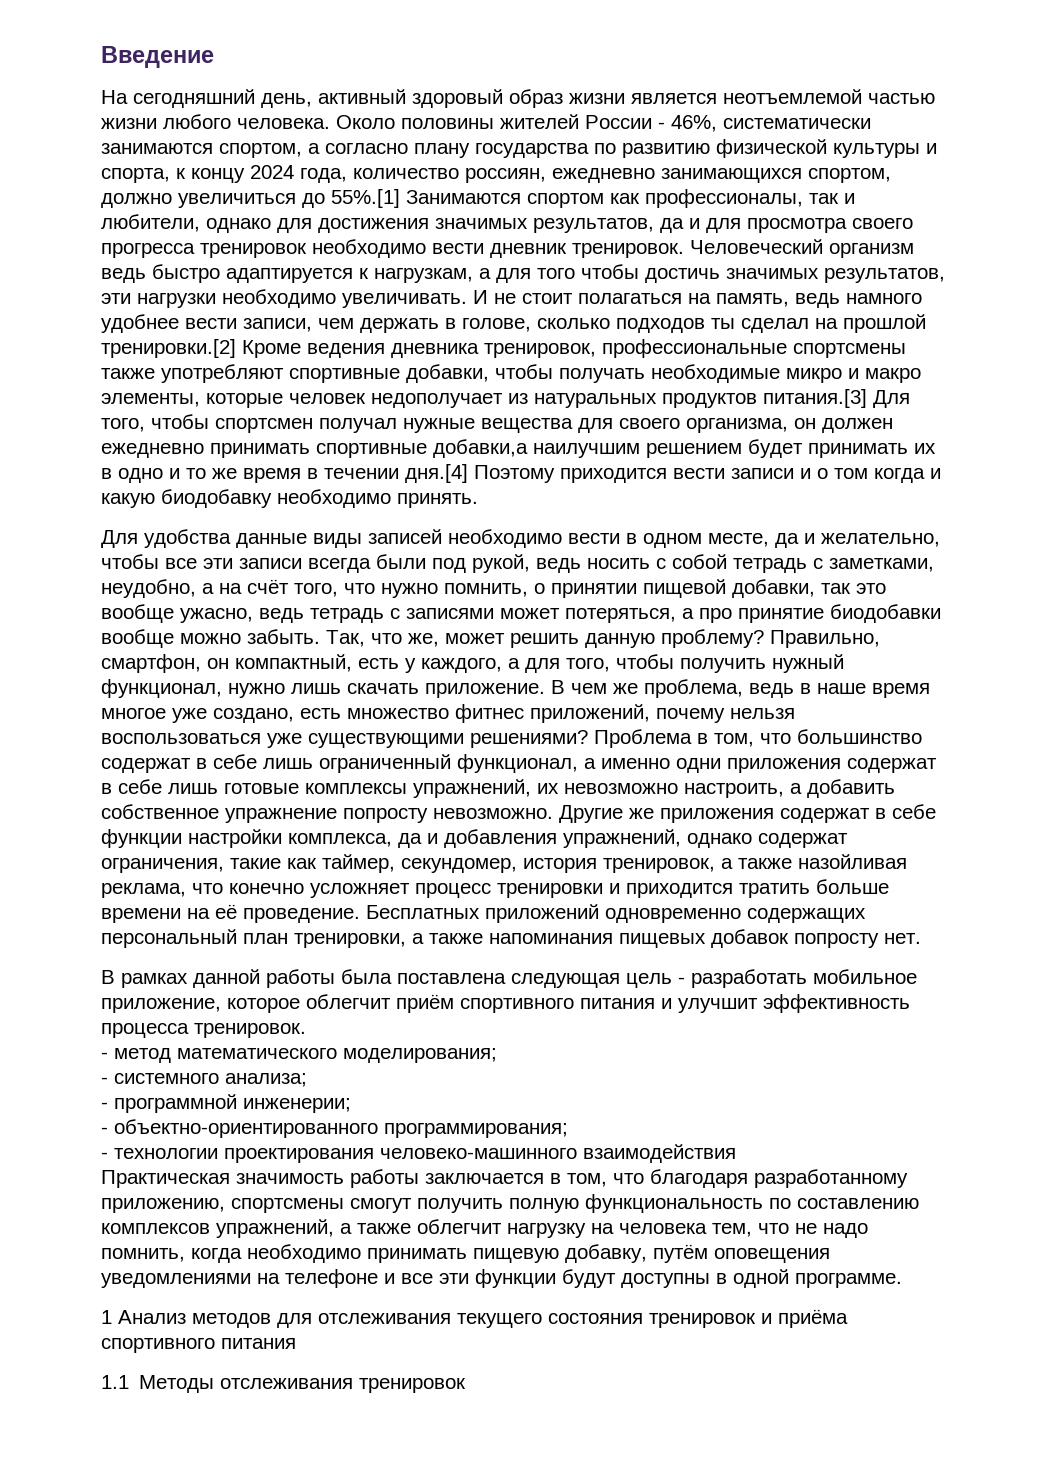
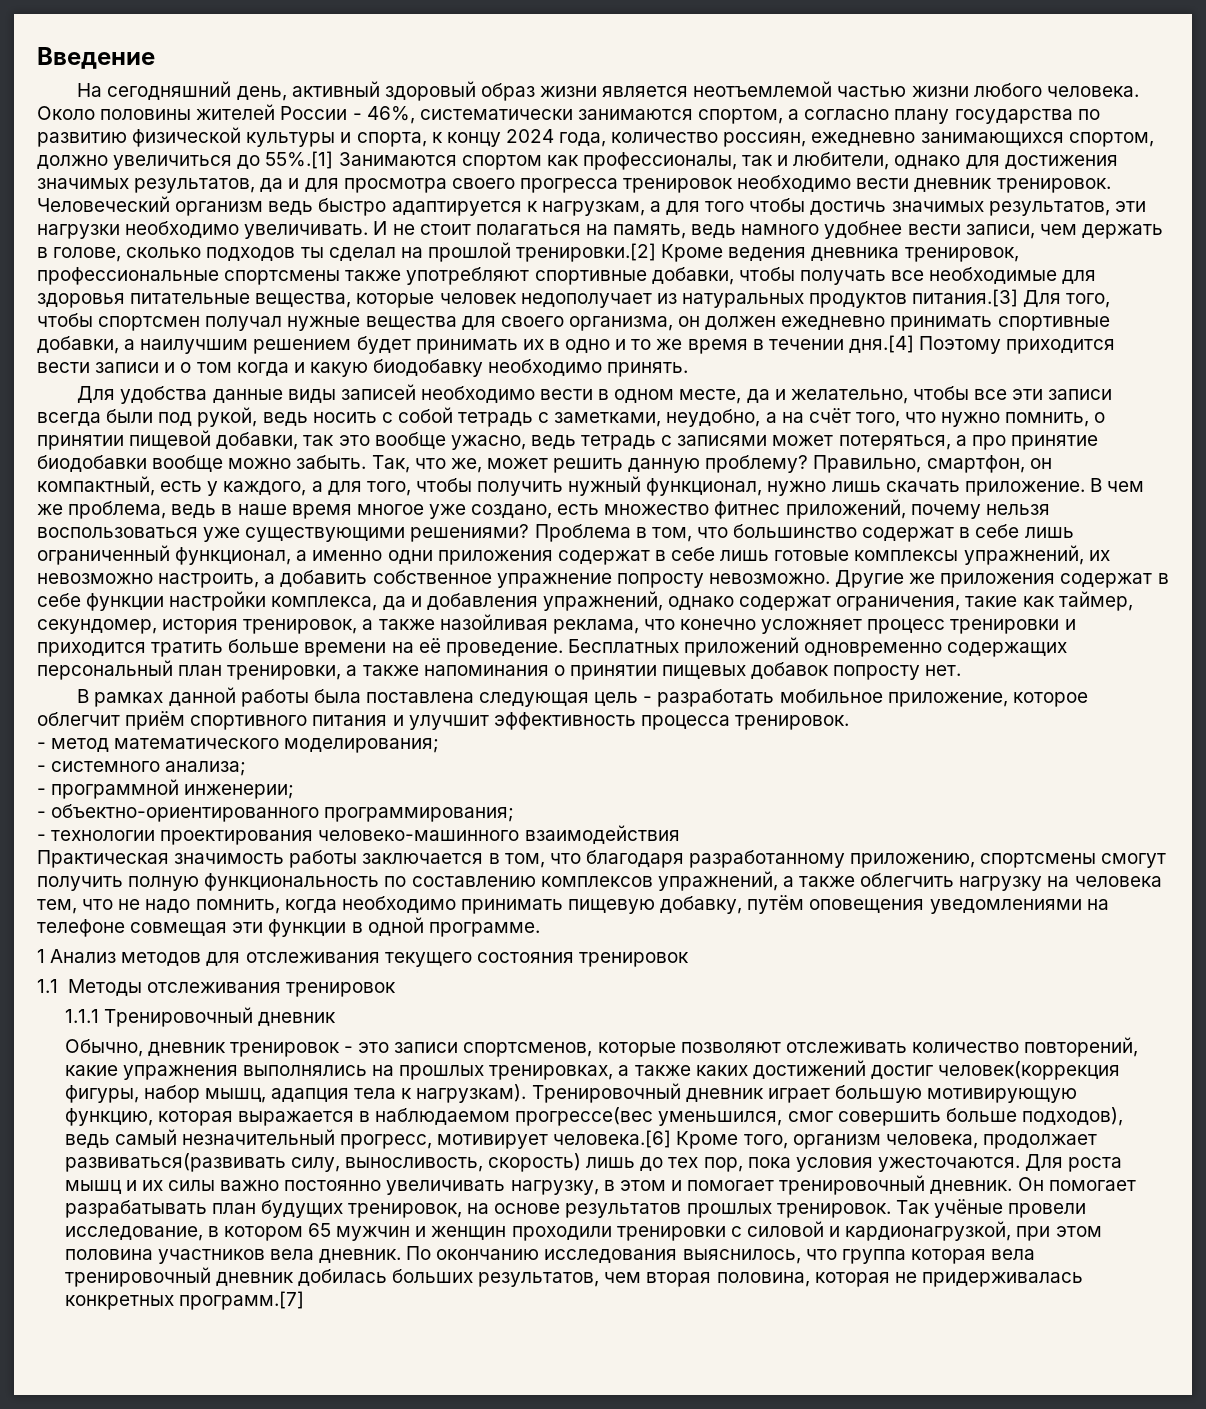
- И не стоит полагаться на память, ведь намного удобнее вести записи, чем держать в голове, сколько подходов ты сделал на прошлой тренировки.[2] Кроме ведения дневника тренировок, профессиональные спортсмены также употребляют спортивные добавки, чтобы получать необходимые микро и макро элементы, которые человек недополучает из натуральных продуктов питания.[3] Для того, чтобы спортсмен получал нужные вещества для своего организма, он должен ежедневно принимать спортивные добавки,а наилучшим решением будет принимать их в одно и то же время в течении дня.[4] Поэтому приходится вести записи и о том когда и какую биодобавку необходимо принять.
+ И не стоит полагаться на память, ведь намного удобнее вести записи, чем держать в голове, сколько подходов ты сделал на прошлой тренировки.[2] Кроме ведения дневника тренировок, профессиональные спортсмены также употребляют спортивные добавки, чтобы получать все необходимые для здоровья питательные вещества, которые человек недополучает из натуральных продуктов питания.[3] Для того, чтобы спортсмен получал нужные вещества для своего организма, он должен ежедневно принимать спортивные добавки, а наилучшим решением будет принимать их в одно и то же время в течении дня.[4] Поэтому приходится вести записи и о том когда и какую биодобавку необходимо принять.
- Бесплатных приложений одновременно содержащих персональный план тренировки, а также напоминания пищевых добавок попросту нет.
+ Бесплатных приложений одновременно содержащих персональный план тренировки, а также напоминания о принятии пищевых добавок попросту нет.
- Практическая значимость работы заключается в том, что благодаря разработанному приложению, спортсмены смогут получить полную функциональность по составлению комплексов упражнений, а также облегчит нагрузку на человека тем, что не надо помнить, когда необходимо принимать пищевую добавку, путём оповещения уведомлениями на телефоне и все эти функции будут доступны в одной программе.
+ Практическая значимость работы заключается в том, что благодаря разработанному приложению, спортсмены смогут получить полную функциональность по составлению комплексов упражнений, а также облегчить нагрузку на человека тем, что не надо помнить, когда необходимо принимать пищевую добавку, путём оповещения уведомлениями на телефоне совмещая эти функции в одной программе.
- 1 Анализ методов для отслеживания текущего состояния тренировок и приёма спортивного питания
+ 1 Анализ методов для отслеживания текущего состояния тренировок
+ 1.1.1 Тренировочный дневник
+ Обычно, дневник тренировок - это записи спортсменов, которые позволяют отслеживать количество повторений, какие упражнения выполнялись на прошлых тренировках, а также каких достижений достиг человек(коррекция фигуры, набор мышц, адапция тела к нагрузкам). Тренировочный дневник играет большую мотивирующую функцию, которая выражается в наблюдаемом прогрессе(вес уменьшился, смог совершить больше подходов), ведь самый незначительный прогресс, мотивирует человека.[6] Кроме того, организм человека, продолжает развиваться(развивать силу, выносливость, скорость) лишь до тех пор, пока условия ужесточаются. Для роста мышц и их силы важно постоянно увеличивать нагрузку, в этом и помогает тренировочный дневник. Он помогает разрабатывать план будущих тренировок, на основе результатов прошлых тренировок. Так учёные провели исследование, в котором 65 мужчин и женщин проходили тренировки с силовой и кардионагрузкой, при этом половина участников вела дневник. По окончанию исследования выяснилось, что группа которая вела тренировочный дневник добилась больших результатов, чем вторая половина, которая не придерживалась конкретных программ.[7]

